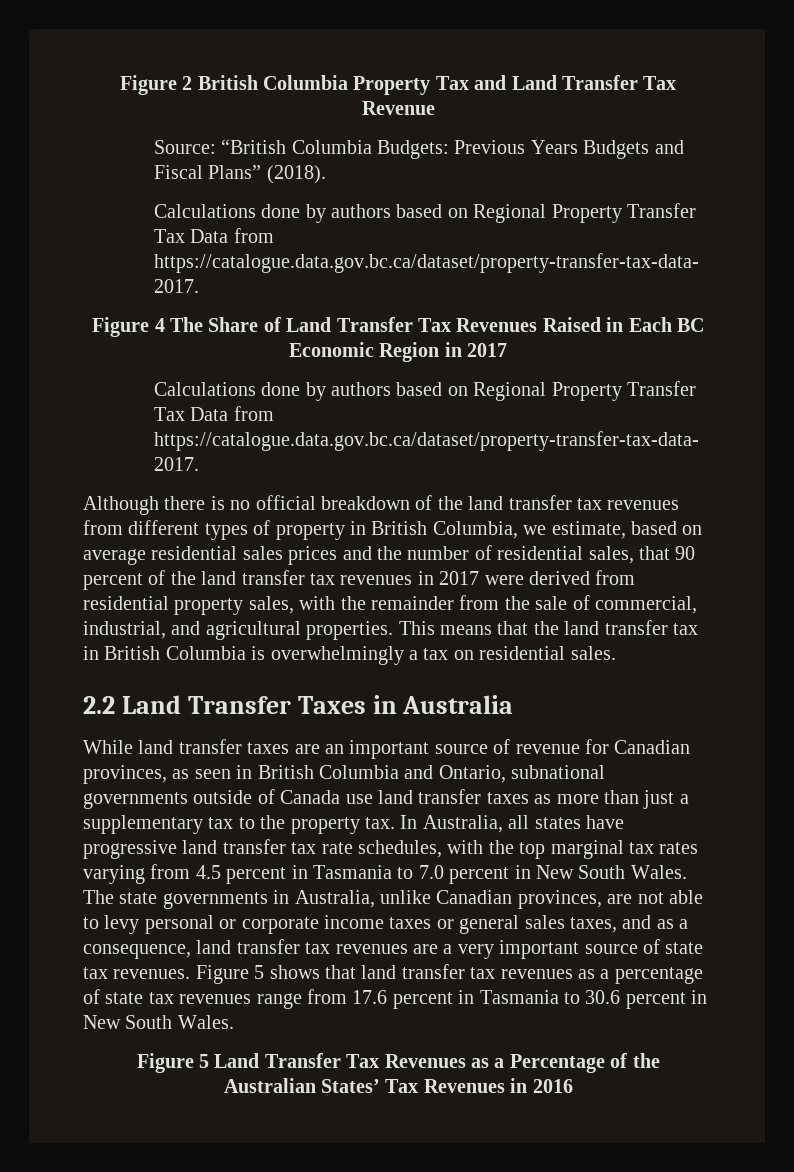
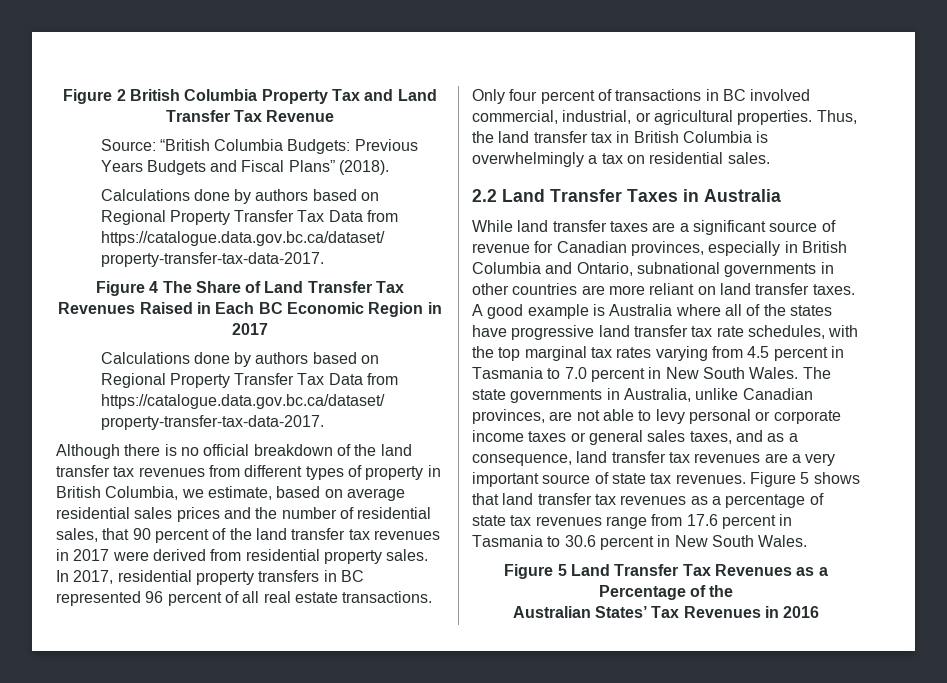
- Although there is no official breakdown of the land transfer tax revenues from different types of property in British Columbia, we estimate, based on average residential sales prices and the number of residential sales, that 90 percent of the land transfer tax revenues in 2017 were derived from residential property sales, with the remainder from the sale of commercial, industrial, and agricultural properties.
+ Although there is no official breakdown of the land transfer tax revenues from different types of property in British Columbia, we estimate, based on average residential sales prices and the number of residential sales, that 90 percent of the land transfer tax revenues in 2017 were derived from residential property sales. In 2017, residential property transfers in BC represented 96 percent of all real estate transactions. Only four percent of transactions in BC involved commercial, industrial, or agricultural properties.
- This means that the land transfer tax in British Columbia is overwhelmingly a tax on residential sales.
+ Thus, the land transfer tax in British Columbia is overwhelmingly a tax on residential sales.
- While land transfer taxes are an important source of revenue for Canadian provinces, as seen in British Columbia and Ontario, subnational governments outside of Canada use land transfer taxes as more than just a supplementary tax to the property tax. In Australia, all states have progressive land transfer tax rate schedules, with the top marginal tax rates varying from 4.5 percent in Tasmania to 7.0 percent in New South Wales.
+ While land transfer taxes are a significant source of revenue for Canadian provinces, especially in British Columbia and Ontario, subnational governments in other countries are more reliant on land transfer taxes. A good example is Australia where all of the states have progressive land transfer tax rate schedules, with the top marginal tax rates varying from 4.5 percent in Tasmania to 7.0 percent in New South Wales.

